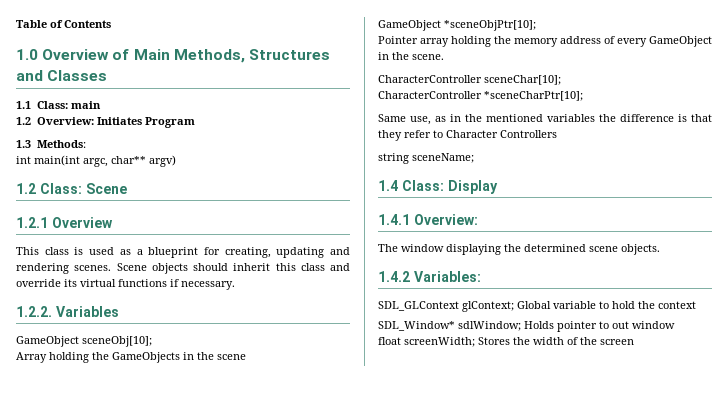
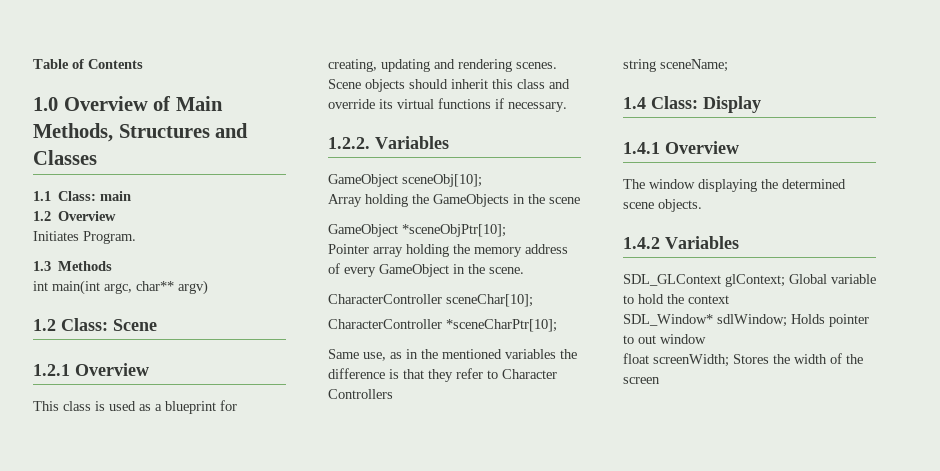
- 1.2 Overview: Initiates Program
+ 1.2 Overview
+ Initiates Program.
- 1.3 Methods:
+ 1.3 Methods
- 1.4.1 Overview:
+ 1.4.1 Overview
- 1.4.2 Variables:
+ 1.4.2 Variables

